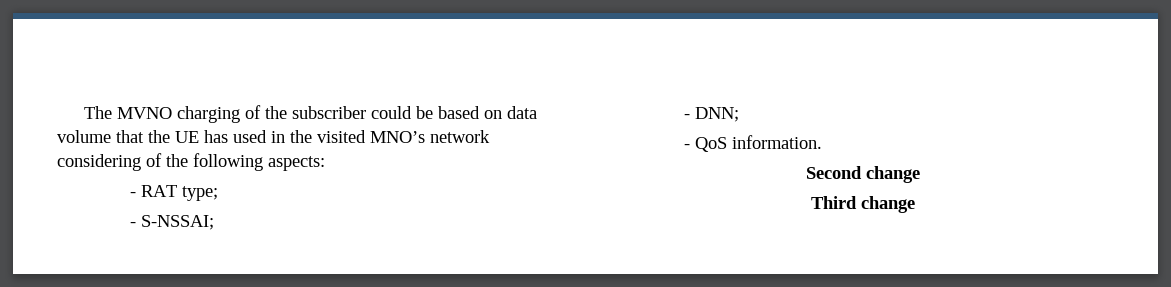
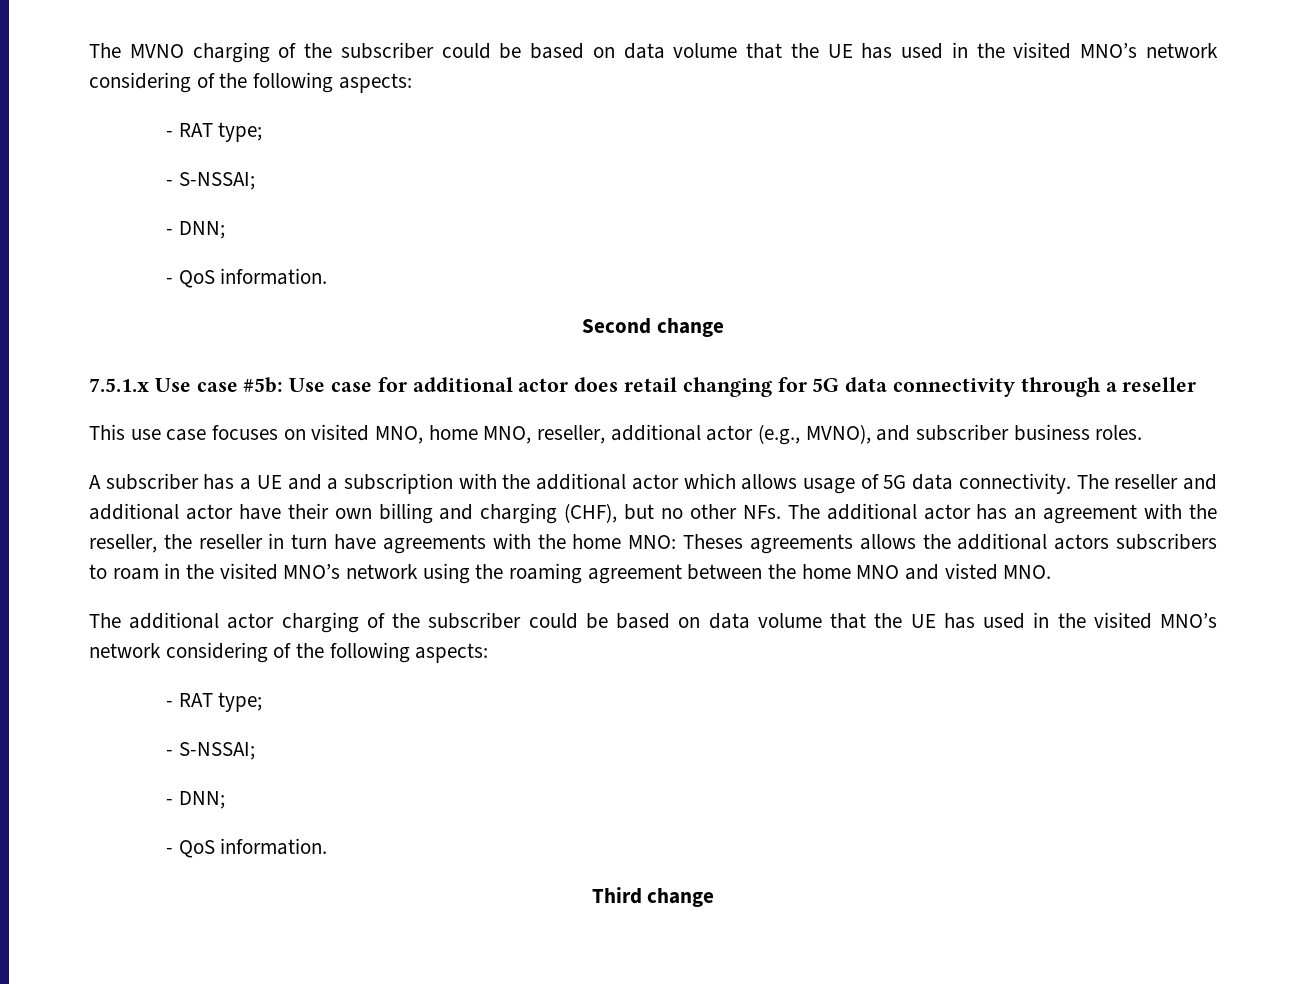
+ 7.5.1.x Use case #5b: Use case for additional actor does retail changing for 5G data connectivity through a reseller
+ This use case focuses on visited MNO, home MNO, reseller, additional actor (e.g., MVNO), and subscriber business roles.
+ A subscriber has a UE and a subscription with the additional actor which allows usage of 5G data connectivity. The reseller and additional actor have their own billing and charging (CHF), but no other NFs. The additional actor has an agreement with the reseller, the reseller in turn have agreements with the home MNO: Theses agreements allows the additional actors subscribers to roam in the visited MNO’s network using the roaming agreement between the home MNO and visted MNO.
+ The additional actor charging of the subscriber could be based on data volume that the UE has used in the visited MNO’s network considering of the following aspects:
+ - RAT type;
+ - S-NSSAI;
+ - DNN;
+ - QoS information.

